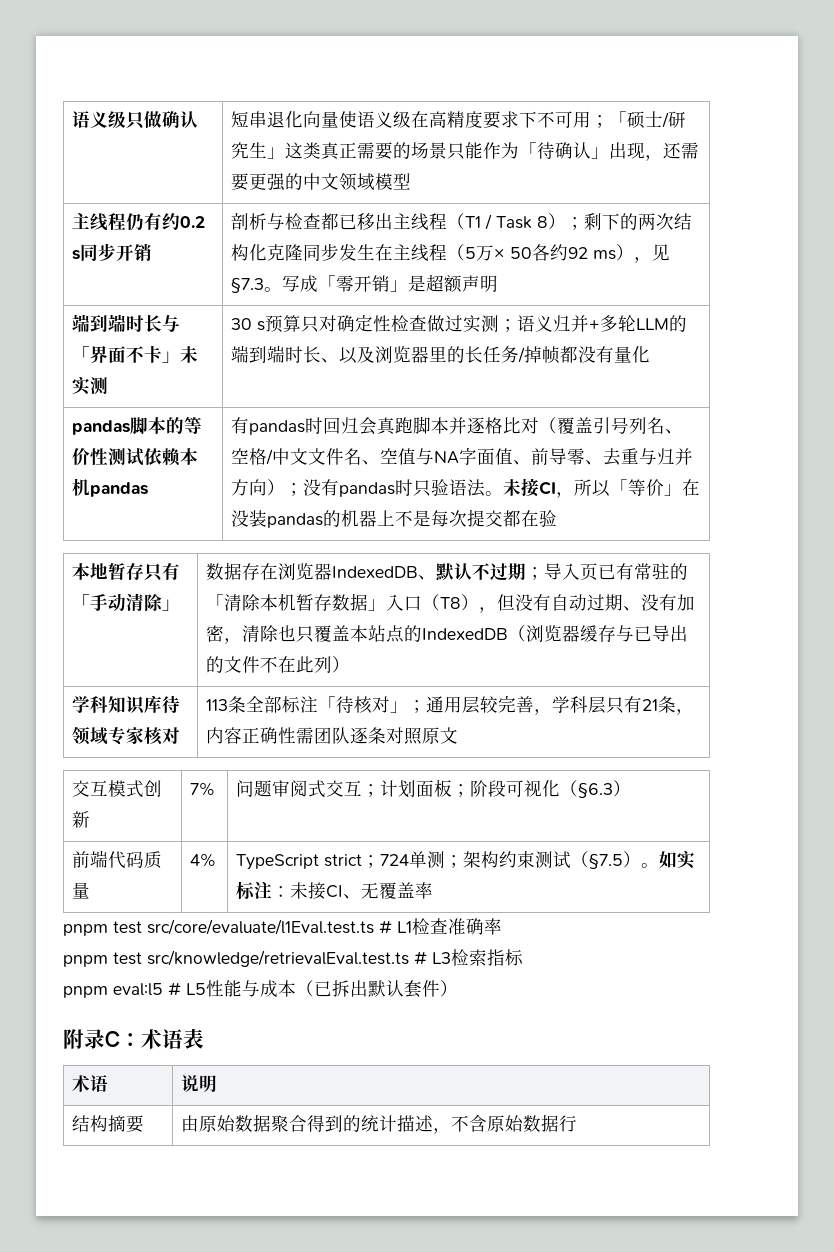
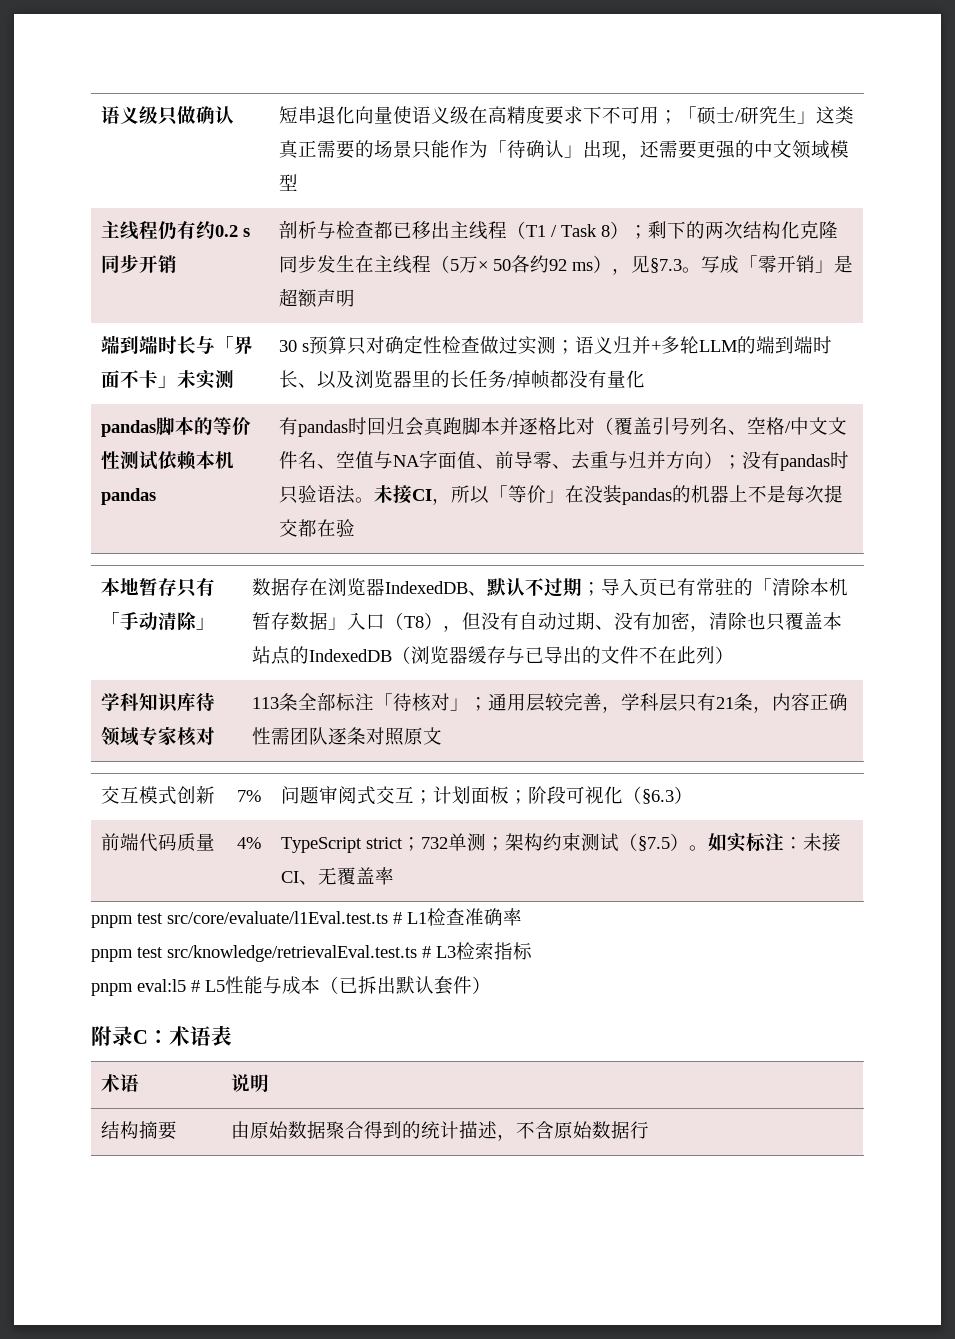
- 前端代码质量 | 4% | TypeScript strict；724单测；架构约束测试（§7.5）。如实标注：未接CI、无覆盖率
+ 前端代码质量 | 4% | TypeScript strict；732单测；架构约束测试（§7.5）。如实标注：未接CI、无覆盖率

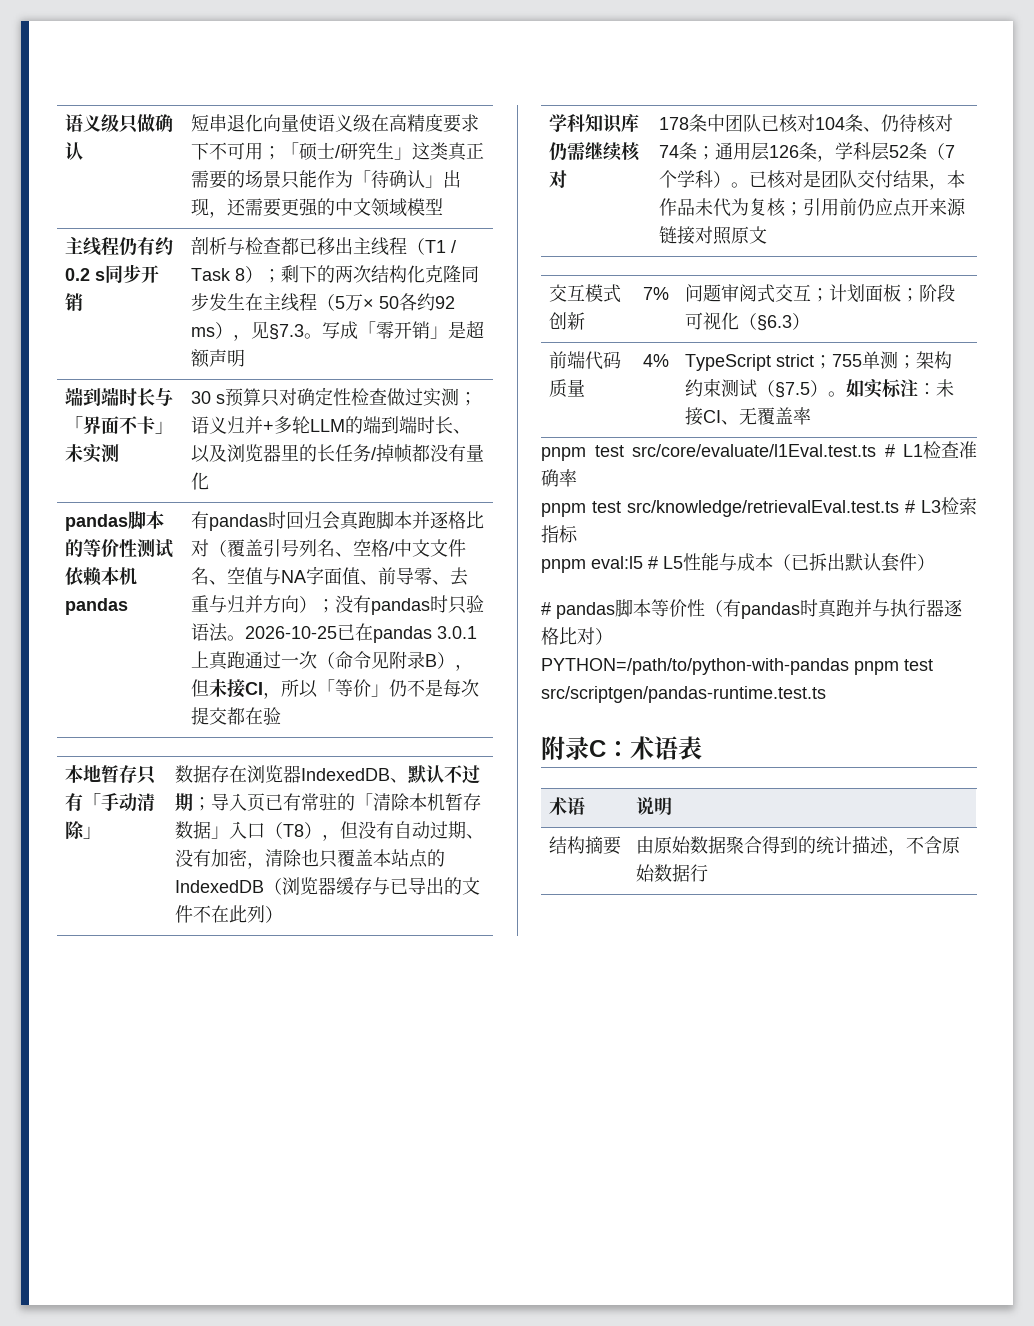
- 未接CI，所以「等价」在没装pandas的机器上不是每次提交都在验
+ 2026-10-25已在pandas 3.0.1上真跑通过一次（命令见附录B），但未接CI，所以「等价」仍不是每次提交都在验
- 学科知识库待领域专家核对
+ 学科知识库仍需继续核对
- 113条全部标注「待核对」；通用层较完善，学科层只有21条，内容正确性需团队逐条对照原文
+ 178条中团队已核对104条、仍待核对74条；通用层126条，学科层52条（7个学科）。已核对是团队交付结果，本作品未代为复核；引用前仍应点开来源链接对照原文
- 前端代码质量 | 4% | TypeScript strict；732单测；架构约束测试（§7.5）。如实标注：未接CI、无覆盖率
+ 前端代码质量 | 4% | TypeScript strict；755单测；架构约束测试（§7.5）。如实标注：未接CI、无覆盖率
+ # pandas脚本等价性（有pandas时真跑并与执行器逐格比对）
+ PYTHON=/path/to/python-with-pandas pnpm test src/scriptgen/pandas-runtime.test.ts

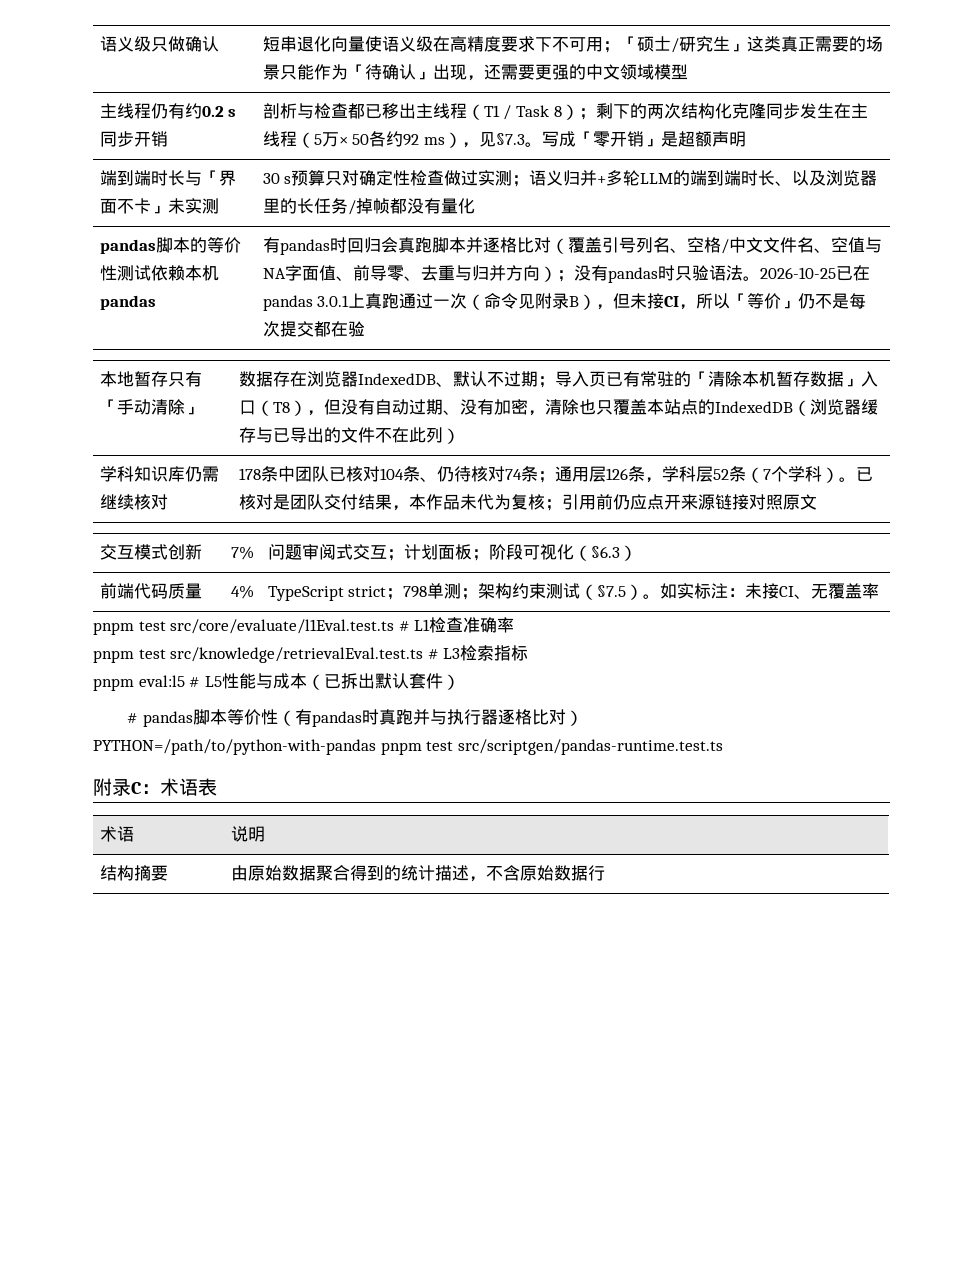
- 前端代码质量 | 4% | TypeScript strict；755单测；架构约束测试（§7.5）。如实标注：未接CI、无覆盖率
+ 前端代码质量 | 4% | TypeScript strict；798单测；架构约束测试（§7.5）。如实标注：未接CI、无覆盖率

